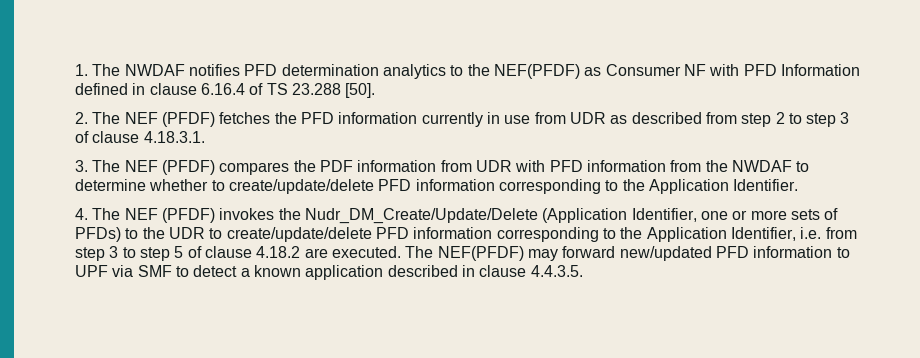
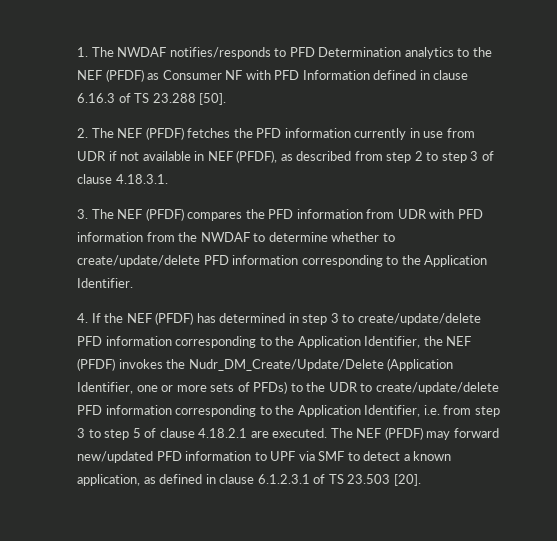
- 1. The NWDAF notifies PFD determination analytics to the NEF(PFDF) as Consumer NF with PFD Information defined in clause 6.16.4 of TS 23.288 [50].
+ 1. The NWDAF notifies/responds to PFD Determination analytics to the NEF (PFDF) as Consumer NF with PFD Information defined in clause 6.16.3 of TS 23.288 [50].
- 2. The NEF (PFDF) fetches the PFD information currently in use from UDR as described from step 2 to step 3 of clause 4.18.3.1.
+ 2. The NEF (PFDF) fetches the PFD information currently in use from UDR if not available in NEF (PFDF), as described from step 2 to step 3 of clause 4.18.3.1.
- 3. The NEF (PFDF) compares the PDF information from UDR with PFD information from the NWDAF to determine whether to create/update/delete PFD information corresponding to the Application Identifier.
+ 3. The NEF (PFDF) compares the PFD information from UDR with PFD information from the NWDAF to determine whether to create/update/delete PFD information corresponding to the Application Identifier.
- 4. The NEF (PFDF) invokes the Nudr_DM_Create/Update/Delete (Application Identifier, one or more sets of PFDs) to the UDR to create/update/delete PFD information corresponding to the Application Identifier, i.e. from step 3 to step 5 of clause 4.18.2 are executed.
+ 4. If the NEF (PFDF) has determined in step 3 to create/update/delete PFD information corresponding to the Application Identifier, the NEF (PFDF) invokes the Nudr_DM_Create/Update/Delete (Application Identifier, one or more sets of PFDs) to the UDR to create/update/delete PFD information corresponding to the Application Identifier, i.e. from step 3 to step 5 of clause 4.18.2.1 are executed.
- The NEF(PFDF) may forward new/updated PFD information to UPF via SMF to detect a known application described in clause 4.4.3.5.
+ The NEF (PFDF) may forward new/updated PFD information to UPF via SMF to detect a known application, as defined in clause 6.1.2.3.1 of TS 23.503 [20].

